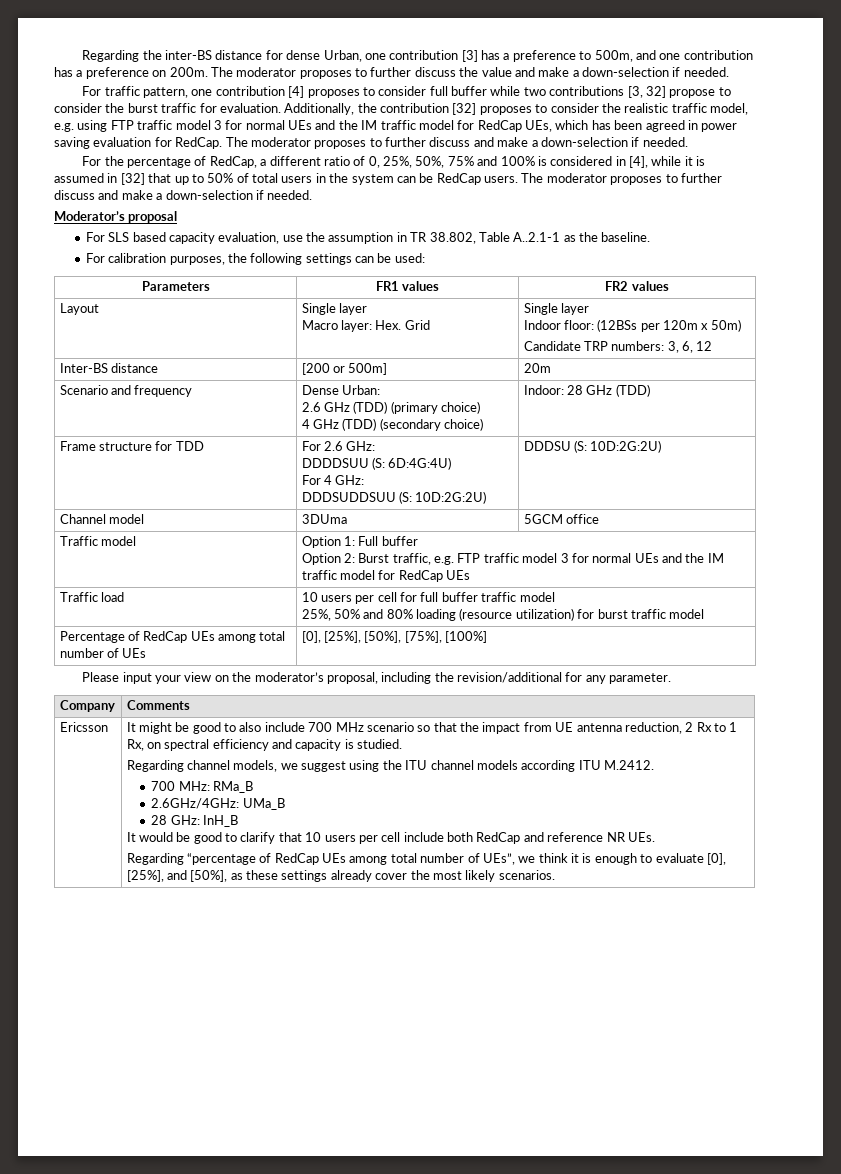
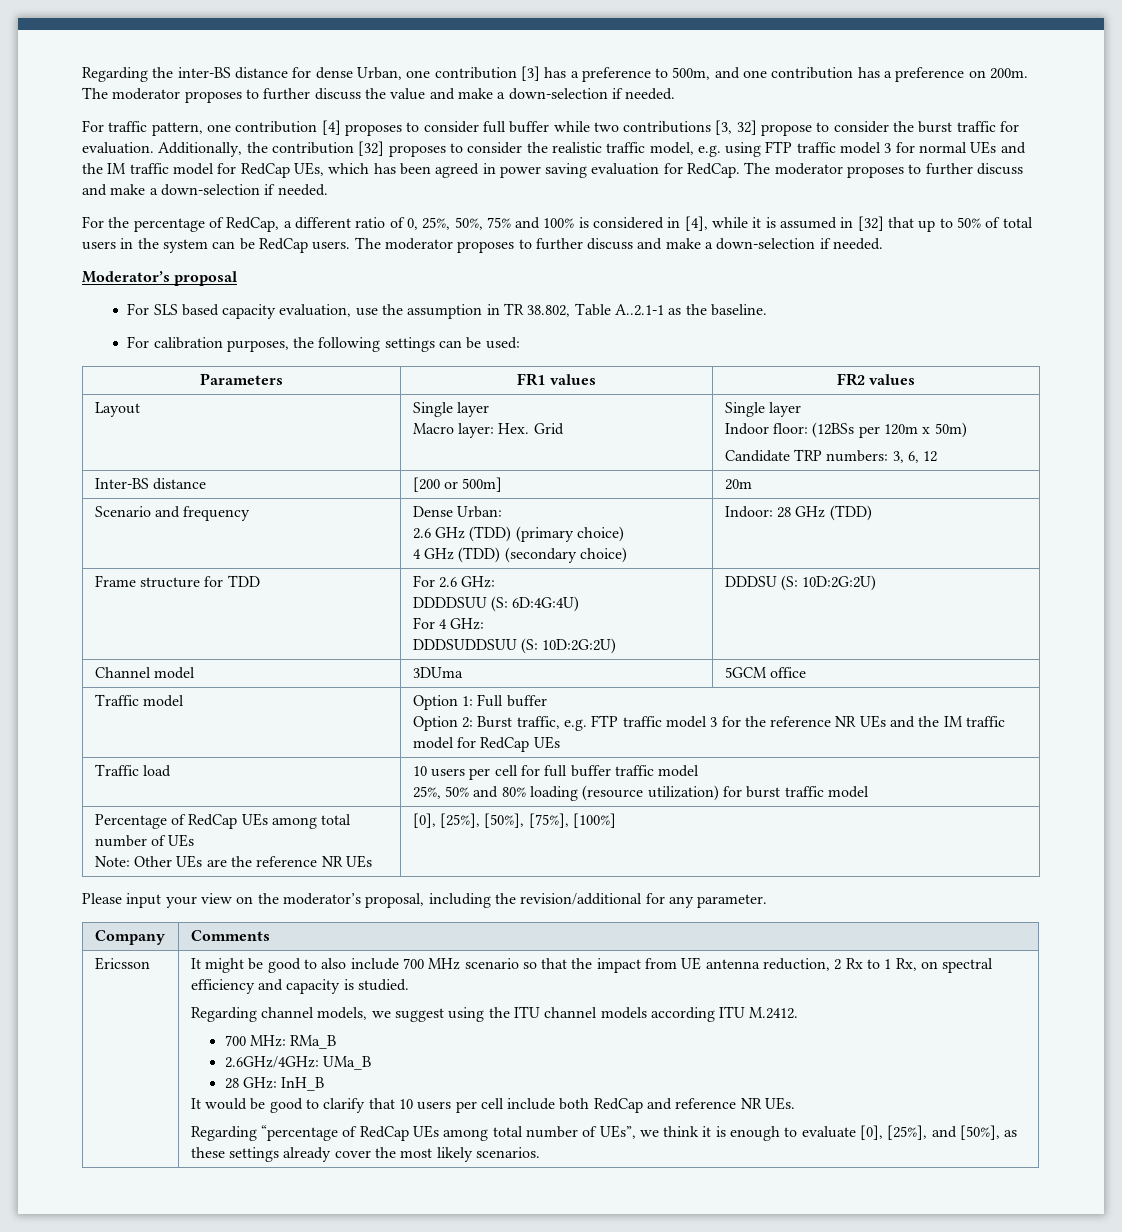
  Traffic model | Option 1: Full buffer
- Option 2: Burst traffic, e.g. FTP traffic model 3 for normal UEs and the IM traffic model for RedCap UEs
+ Option 2: Burst traffic, e.g. FTP traffic model 3 for the reference NR UEs and the IM traffic model for RedCap UEs
- Percentage of RedCap UEs among total number of UEs | [0], [25%], [50%], [75%], [100%]
+ Percentage of RedCap UEs among total number of UEs
+ Note: Other UEs are the reference NR UEs | [0], [25%], [50%], [75%], [100%]

